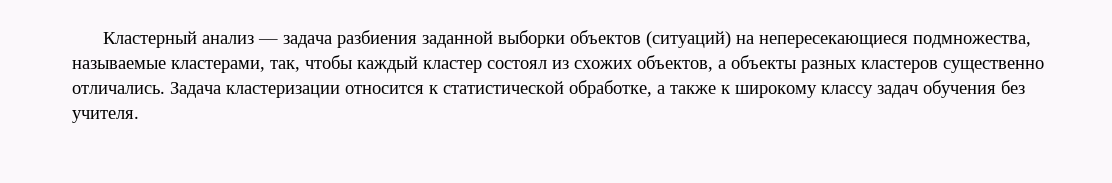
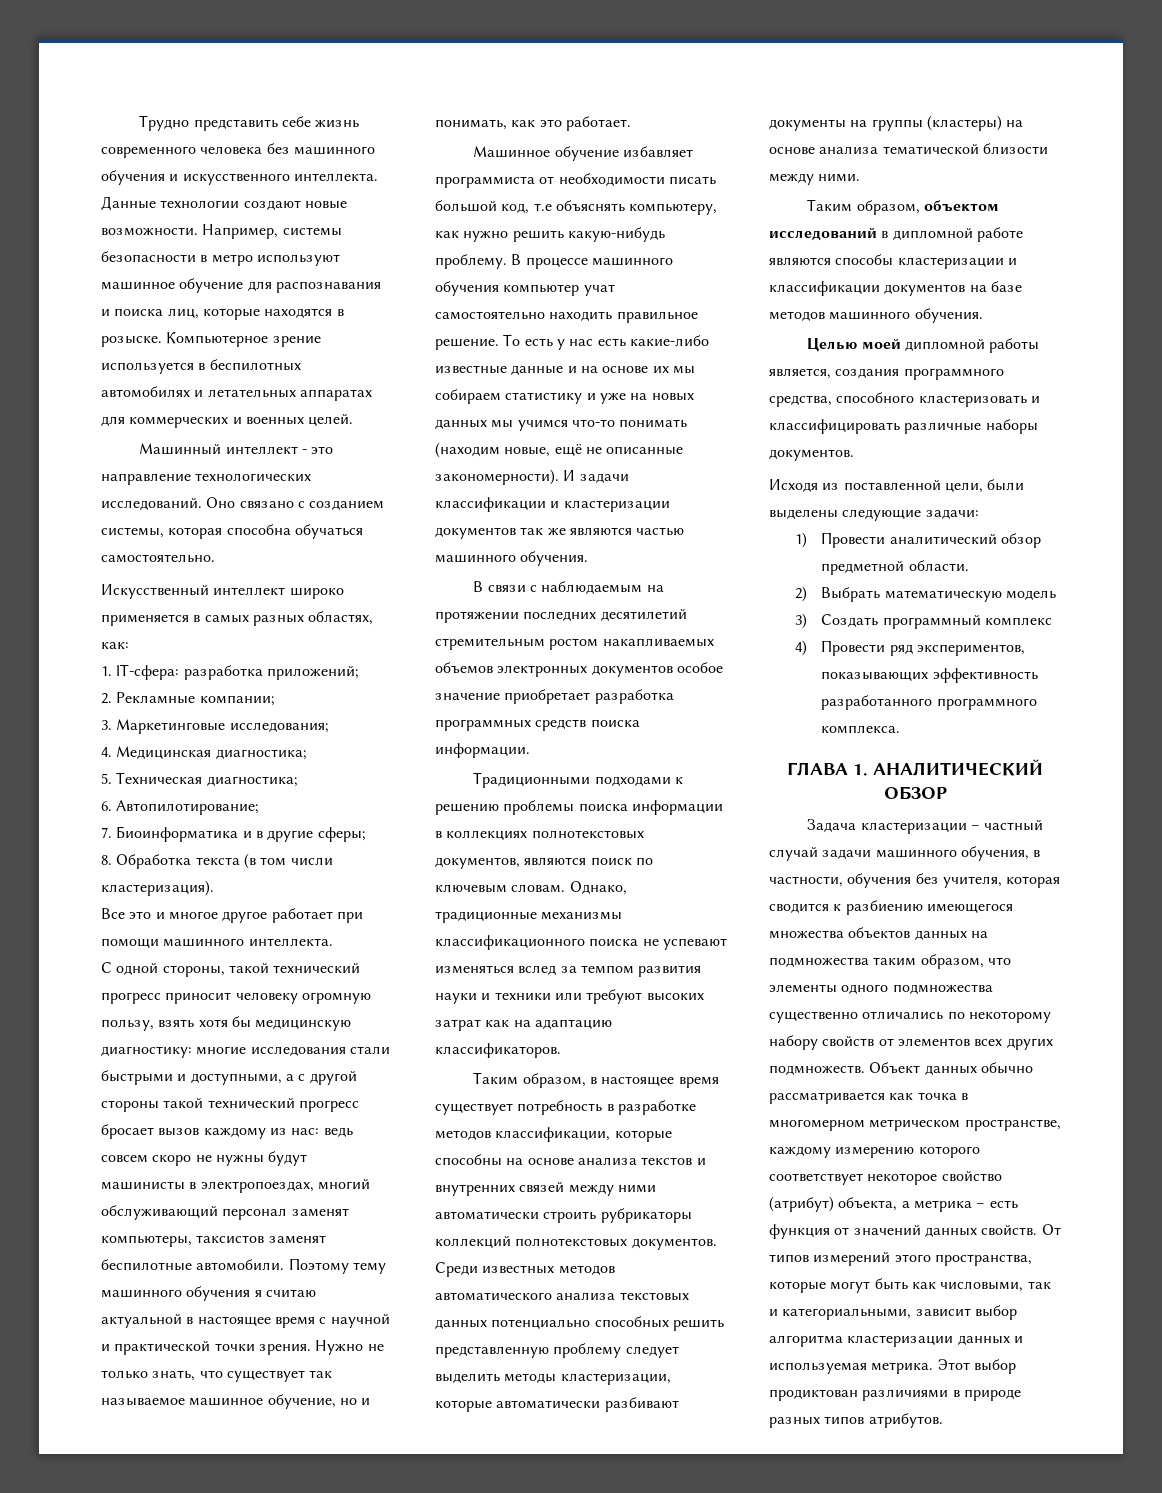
- Кластерный анализ — задача разбиения заданной выборки объектов (ситуаций) на непересекающиеся подмножества, называемые кластерами, так, чтобы каждый кластер состоял из схожих объектов, а объекты разных кластеров существенно отличались. Задача кластеризации относится к статистической обработке, а также к широкому классу задач обучения без учителя.
+ Трудно представить себе жизнь современного человека без машинного обучения и искусственного интеллекта. Данные технологии создают новые возможности. Например, системы безопасности в метро используют машинное обучение для распознавания и поиска лиц, которые находятся в розыске. Компьютерное зрение используется в беспилотных автомобилях и летательных аппаратах для коммерческих и военных целей.
+ Машинный интеллект - это направление технологических исследований. Оно связано с созданием системы, которая способна обучаться самостоятельно.
+ Искусственный интеллект широко применяется в самых разных областях, как:
+ 1. lT-сфера: разработка приложений;
+ 2. Рекламные компании;
+ 3. Маркетинговые исследования;
+ 4. Медицинская диагностика;
+ 5. Техническая диагностика;
+ 6. Автопилотирование;
+ 7. Биоинформатика и в другие сферы;
+ 8. Обработка текста (в том числи кластеризация).
+ Все это и многое другое работает при помощи машинного интеллекта.
+ С одной стороны, такой технический прогресс приносит человеку огромную пользу, взять хотя бы медицинскую диагностику: многие исследования стали быстрыми и доступными, а с другой стороны такой технический прогресс бросает вызов каждому из нас: ведь совсем скоро не нужны будут машинисты в электропоездах, многий обслуживающий персонал заменят компьютеры, такcистов заменят беспилотные автомобили. Поэтому тему машинного обучения я считаю актуальной в настоящее время с научной и практической точки зрения. Нужно не только знать, что существует так называемое машинное обучение, но и понимать, как это работает.
+ Машинное обучение избавляет программиста от необходимости писать большой код, т.е объяснять компьютеру, как нужно решить какую-нибудь проблему. В процессе машинного обучения компьютер учат самостоятельно находить правильное решение. То есть у нас есть какие-либо известные данные и на основе их мы собираем статистику и уже на новых данных мы учимся что-то понимать (находим новые, ещё не описанные закономерности). И задачи классификации и кластеризации документов так же являются частью машинного обучения.
+ В связи с наблюдаемым на протяжении последних десятилетий стремительным ростом накапливаемых объемов электронных документов особое значение приобретает разработка программных средств поиска информации.
+ Традиционными подходами к решению проблемы поиска информации в коллекциях полнотекстовых документов, являются поиск по ключевым словам. Однако, традиционные механизмы классификационного поиска не успевают изменяться вслед за темпом развития науки и техники или требуют высоких затрат как на адаптацию классификаторов.
+ Таким образом, в настоящее время существует потребность в разработке методов классификации, которые способны на основе анализа текстов и внутренних связей между ними автоматически строить рубрикаторы коллекций полнотекстовых документов. Среди известных методов автоматического анализа текстовых данных потенциально способных решить представленную проблему следует выделить методы кластеризации, которые автоматически разбивают документы на группы (кластеры) на основе анализа тематической близости между ними.
+ Таким образом, объектом исследований в дипломной работе являются способы кластеризации и классификации документов на базе методов машинного обучения.
+ Целью моей дипломной работы является, создания программного средства, способного кластеризовать и классифицировать различные наборы документов.
+ Исходя из поставленной цели, были выделены следующие задачи:
+ 1) Провести аналитический обзор предметной области.
+ 2) Выбрать математическую модель
+ 3) Создать программный комплекс
+ 4) Провести ряд экспериментов, показывающих эффективность разработанного программного комплекса.
+ ГЛАВА 1. АНАЛИТИЧЕСКИЙ ОБЗОР
+ Задача кластеризации – частный случай задачи машинного обучения, в частности, обучения без учителя, которая сводится к разбиению имеющегося множества объектов данных на подмножества таким образом, что элементы одного подмножества существенно отличались по некоторому набору свойств от элементов всех других подмножеств. Объект данных обычно рассматривается как точка в многомерном метрическом пространстве, каждому измерению которого соответствует некоторое свойство (атрибут) объекта, а метрика – есть функция от значений данных свойств. От типов измерений этого пространства, которые могут быть как числовыми, так и категориальными, зависит выбор алгоритма кластеризации данных и используемая метрика. Этот выбор продиктован различиями в природе разных типов атрибутов.

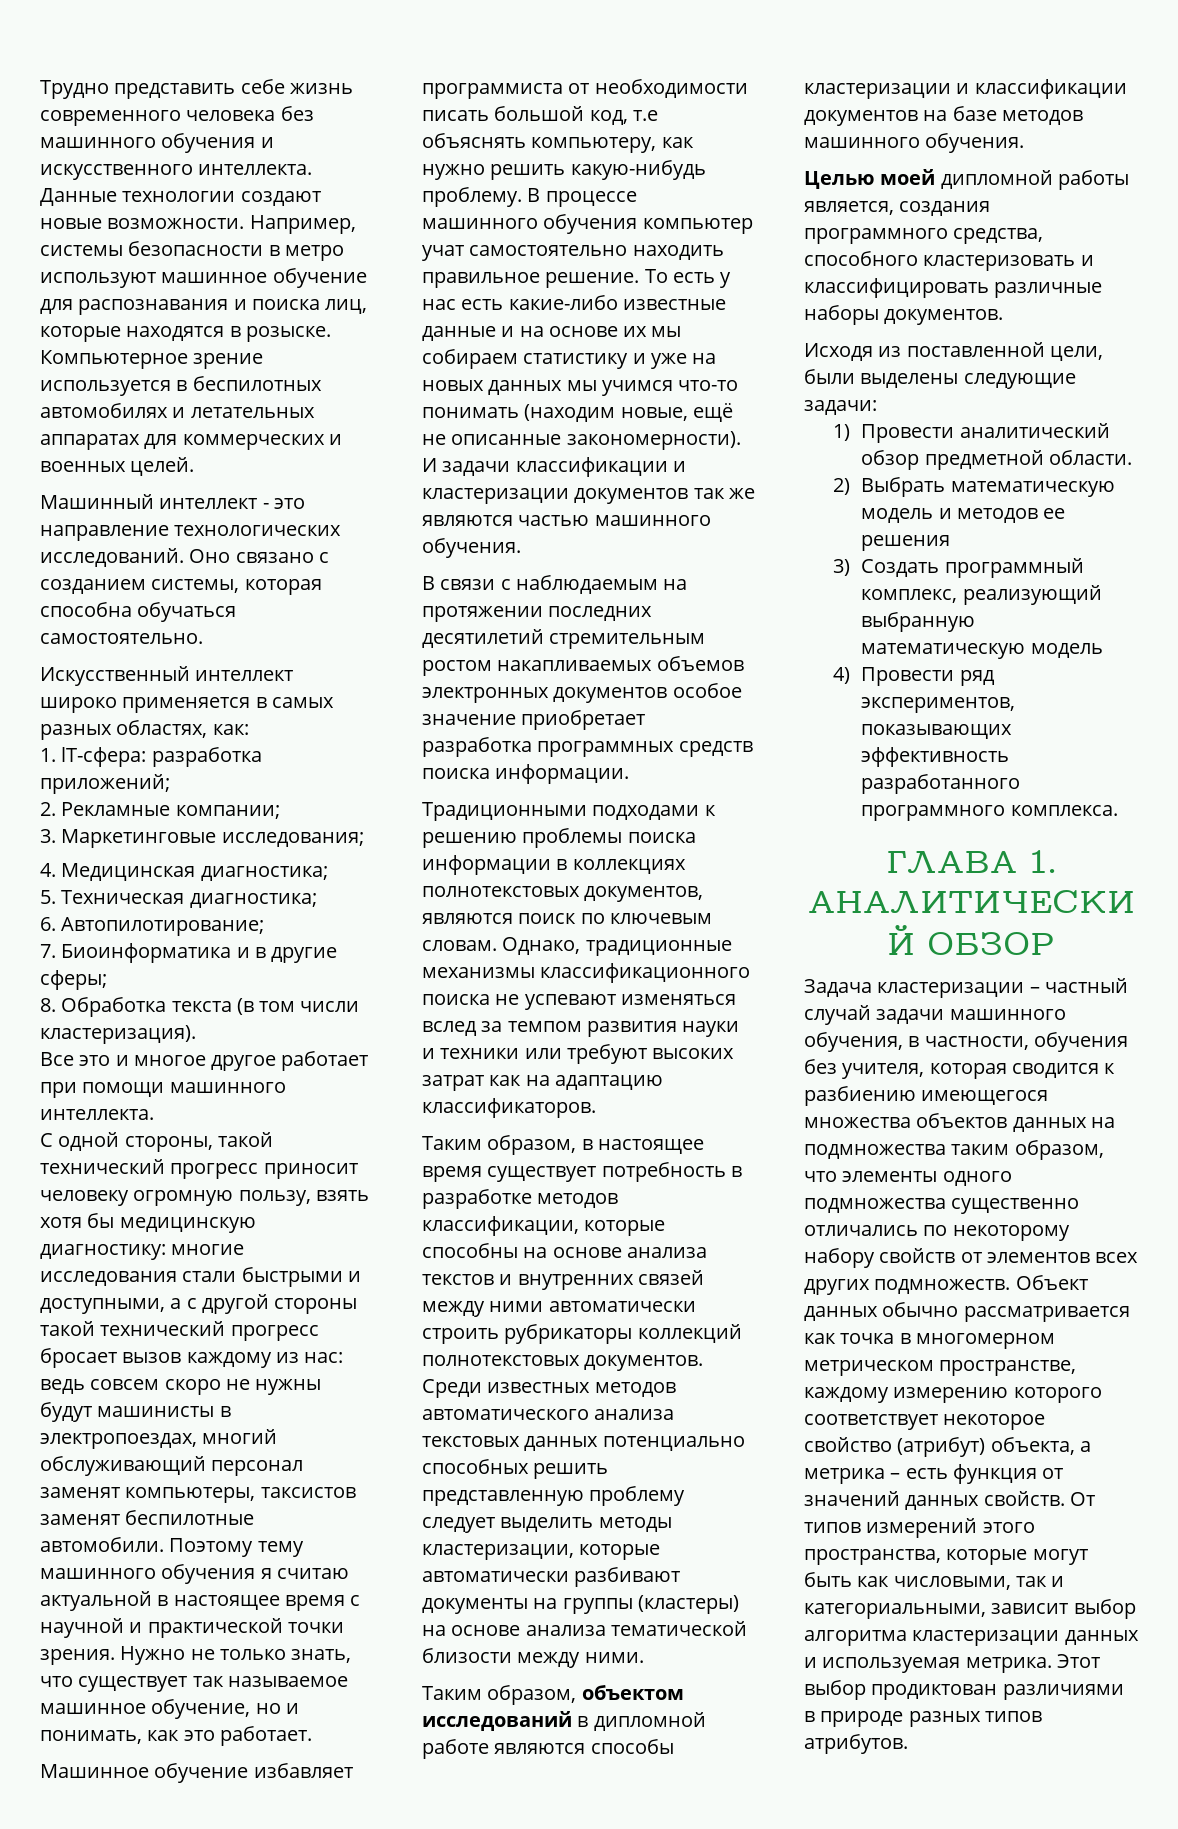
- 2) Выбрать математическую модель
+ 2) Выбрать математическую модель и методов ее решения
- 3) Создать программный комплекс
+ 3) Создать программный комплекс, реализующий выбранную математическую модель

